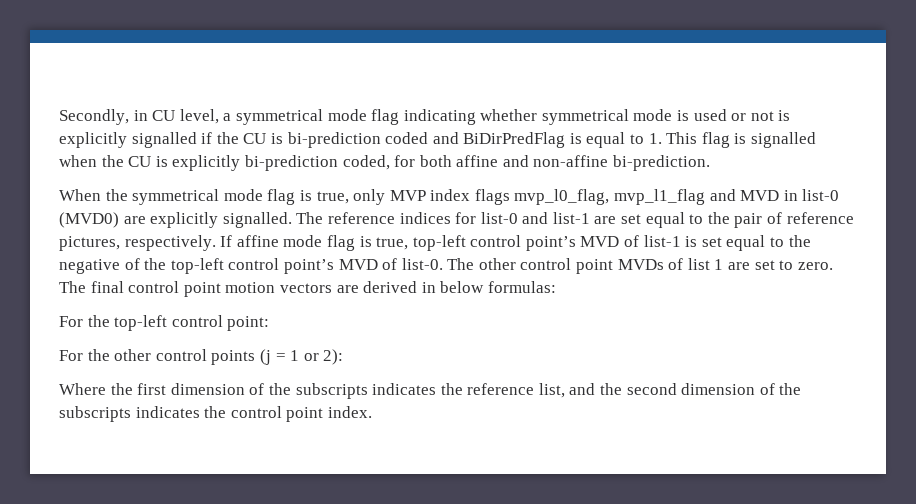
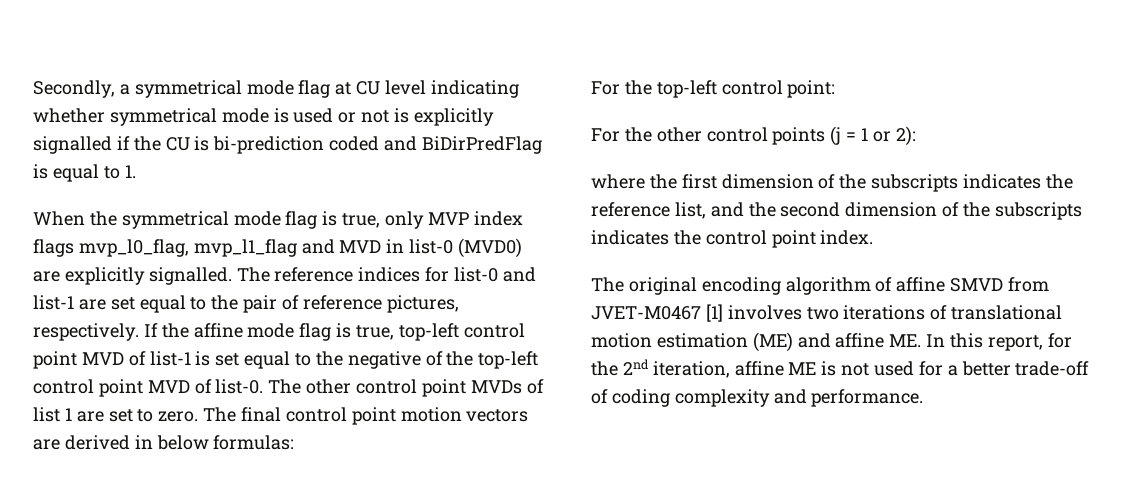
- Secondly, in CU level, a symmetrical mode flag indicating whether symmetrical mode is used or not is explicitly signalled if the CU is bi-prediction coded and BiDirPredFlag is equal to 1. This flag is signalled when the CU is explicitly bi-prediction coded, for both affine and non-affine bi-prediction.
+ Secondly, a symmetrical mode flag at CU level indicating whether symmetrical mode is used or not is explicitly signalled if the CU is bi-prediction coded and BiDirPredFlag is equal to 1.
- If affine mode flag is true, top-left control point’s MVD of list-1 is set equal to the negative of the top-left control point’s MVD of list-0.
+ If the affine mode flag is true, top-left control point MVD of list-1 is set equal to the negative of the top-left control point MVD of list-0.
- Where the first dimension of the subscripts indicates the reference list, and the second dimension of the subscripts indicates the control point index.
+ where the first dimension of the subscripts indicates the reference list, and the second dimension of the subscripts indicates the control point index.
+ The original encoding algorithm of affine SMVD from JVET-M0467 [1] involves two iterations of translational motion estimation (ME) and affine ME. In this report, for the 2nd iteration, affine ME is not used for a better trade-off of coding complexity and performance.

